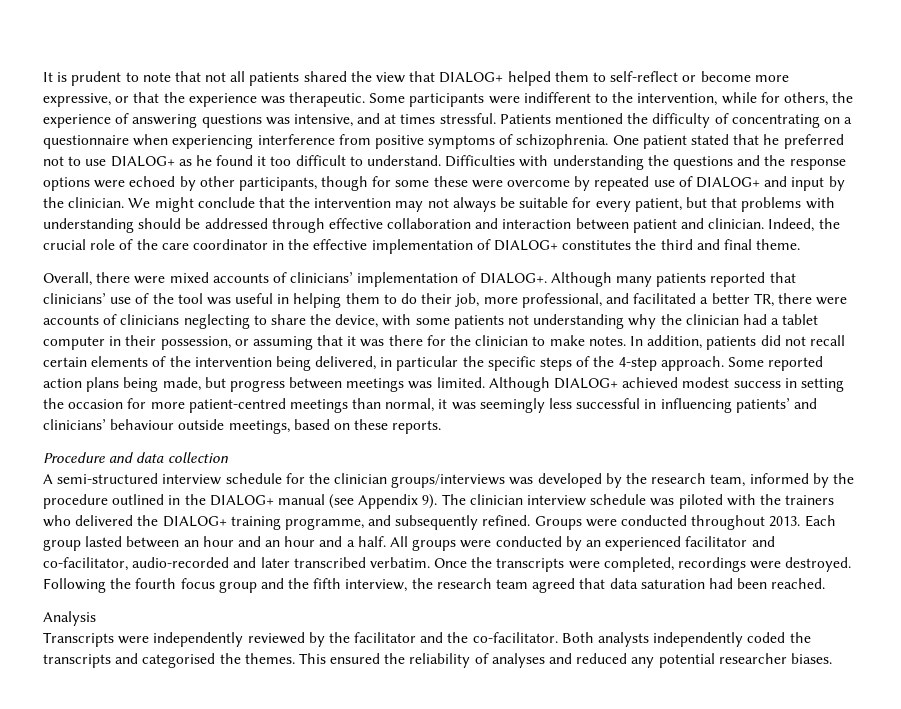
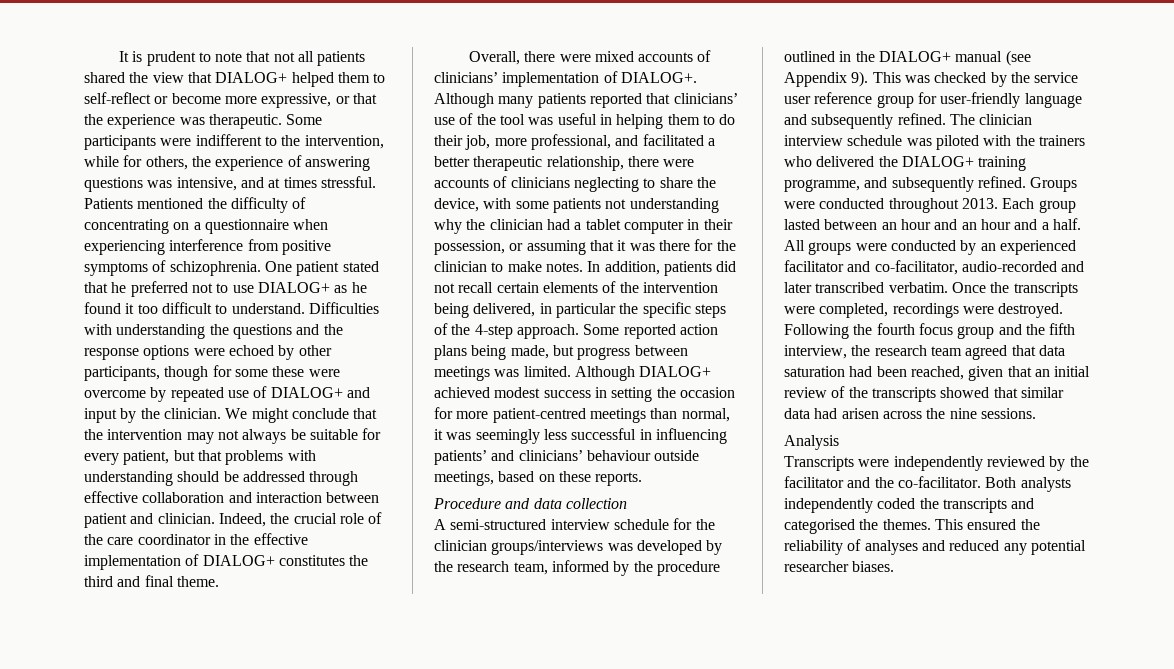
- Although many patients reported that clinicians’ use of the tool was useful in helping them to do their job, more professional, and facilitated a better TR, there were accounts of clinicians neglecting to share the device, with some patients not understanding why the clinician had a tablet computer in their possession, or assuming that it was there for the clinician to make notes.
+ Although many patients reported that clinicians’ use of the tool was useful in helping them to do their job, more professional, and facilitated a better therapeutic relationship, there were accounts of clinicians neglecting to share the device, with some patients not understanding why the clinician had a tablet computer in their possession, or assuming that it was there for the clinician to make notes.
+ This was checked by the service user reference group for user-friendly language and subsequently refined.
- Following the fourth focus group and the fifth interview, the research team agreed that data saturation had been reached.
+ Following the fourth focus group and the fifth interview, the research team agreed that data saturation had been reached, given that an initial review of the transcripts showed that similar data had arisen across the nine sessions.

